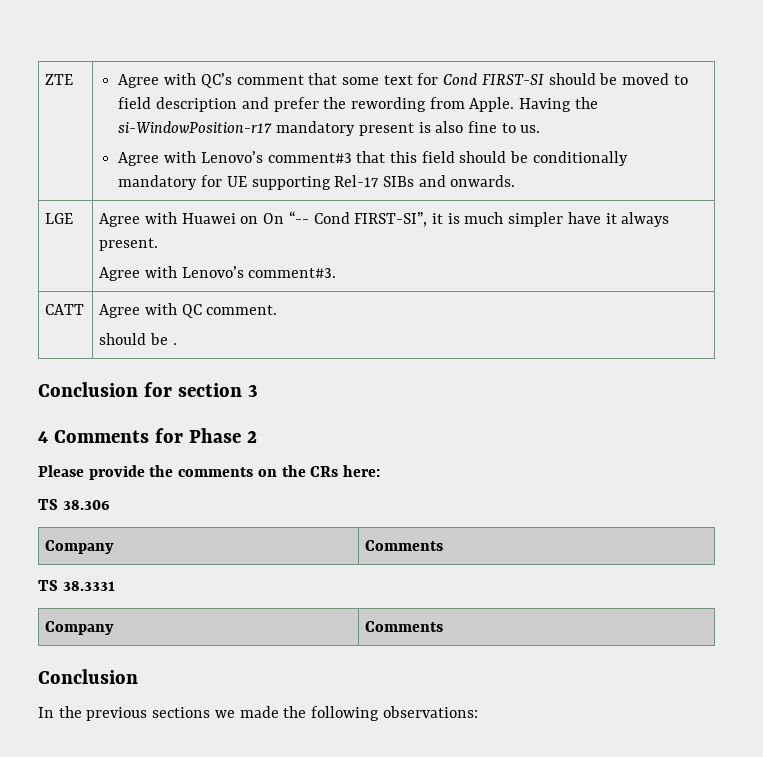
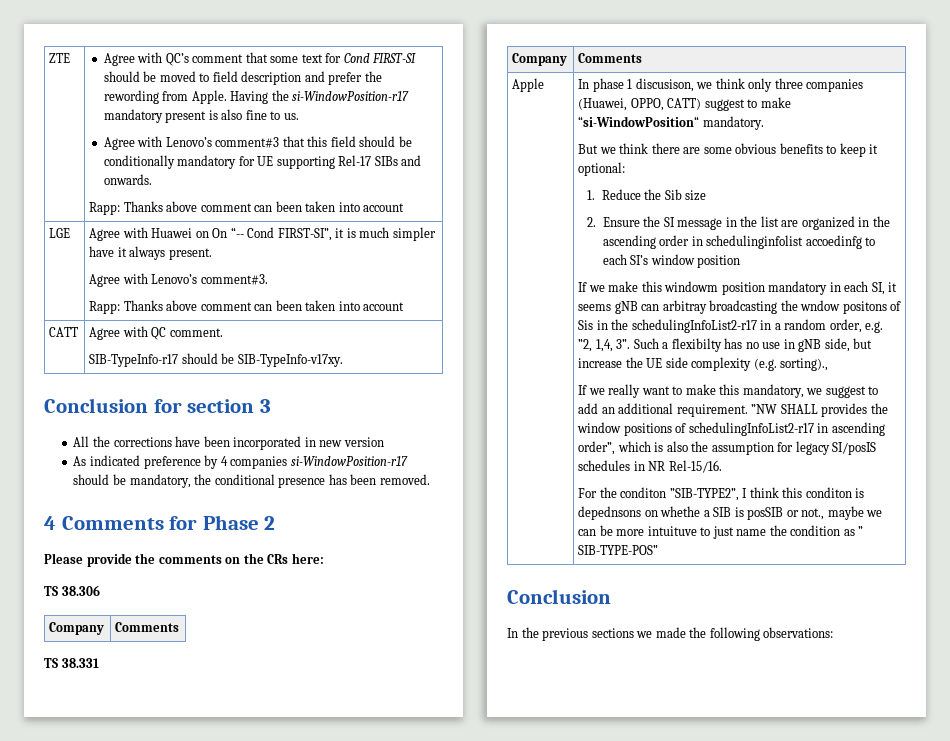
  Agree with Lenovo’s comment#3 that this field should be conditionally mandatory for UE supporting Rel-17 SIBs and onwards.
+ Rapp: Thanks above comment can been taken into account
  LGE | Agree with Huawei on On “-- Cond FIRST-SI”, it is much simpler have it always present.
  Agree with Lenovo’s comment#3.
+ Rapp: Thanks above comment can been taken into account
  CATT | Agree with QC comment.
- should be .
+ SIB-TypeInfo-r17 should be SIB-TypeInfo-v17xy.
+ All the corrections have been incorporated in new version
+ As indicated preference by 4 companies si-WindowPosition-r17 should be mandatory, the conditional presence has been removed.
- TS 38.3331
+ TS 38.331
  Company | Comments
+ Apple | In phase 1 discusison, we think only three companies (Huawei, OPPO, CATT) suggest to make “si-WindowPosition“ mandatory.
+ But we think there are some obvious benefits to keep it optional:
+ 1. Reduce the Sib size
+ 2. Ensure the SI message in the list are organized in the ascending order in schedulinginfolist accoedinfg to each SI’s window position
+ If we make this windowm position mandatory in each SI, it seems gNB can arbitray broadcasting the wndow positons of Sis in the schedulingInfoList2-r17 in a random order, e.g. ”2, 1,4, 3”. Such a flexibilty has no use in gNB side, but increase the UE side complexity (e.g. sorting).,
+ If we really want to make this mandatory, we suggest to add an additional requirement. ”NW SHALL provides the window positions of schedulingInfoList2-r17 in ascending order”, which is also the assumption for legacy SI/posIS schedules in NR Rel-15/16.
+ For the conditon ”SIB-TYPE2”, I think this conditon is depednsons on whethe a SIB is posSIB or not., maybe we can be more intuituve to just name the condition as ” SIB-TYPE-POS”

